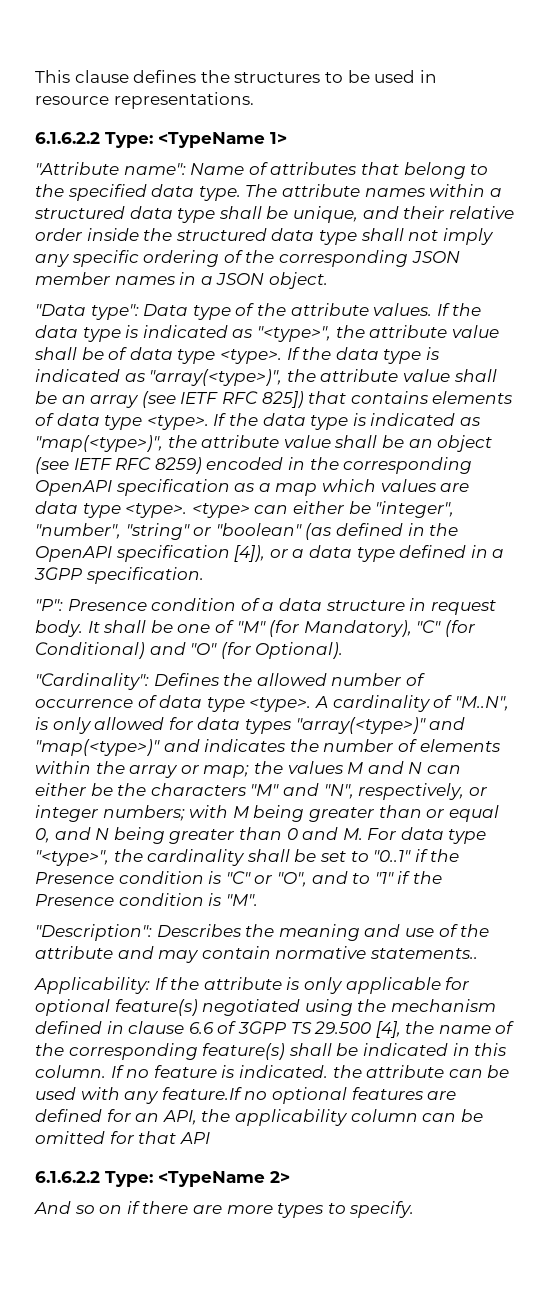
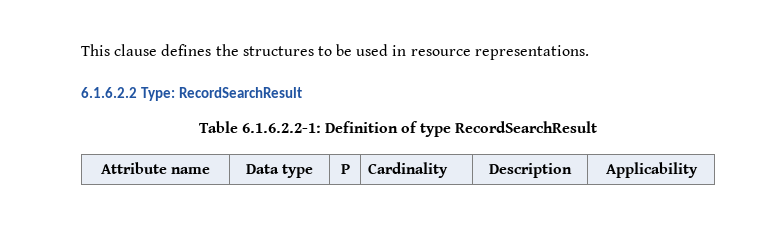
- 6.1.6.2.2 Type: <TypeName 1>
- "Attribute name": Name of attributes that belong to the specified data type. The attribute names within a structured data type shall be unique, and their relative order inside the structured data type shall not imply any specific ordering of the corresponding JSON member names in a JSON object.
- "Data type": Data type of the attribute values. If the data type is indicated as "<type>", the attribute value shall be of data type <type>. If the data type is indicated as "array(<type>)", the attribute value shall be an array (see IETF RFC 825]) that contains elements of data type <type>. If the data type is indicated as "map(<type>)", the attribute value shall be an object (see IETF RFC 8259) encoded in the corresponding OpenAPI specification as a map which values are data type <type>. <type> can either be "integer", "number", "string" or "boolean" (as defined in the OpenAPI specification [4]), or a data type defined in a 3GPP specification.
- "P": Presence condition of a data structure in request body. It shall be one of "M" (for Mandatory), "C" (for Conditional) and "O" (for Optional).
- "Cardinality": Defines the allowed number of occurrence of data type <type>. A cardinality of "M..N", is only allowed for data types "array(<type>)" and "map(<type>)" and indicates the number of elements within the array or map; the values M and N can either be the characters "M" and "N", respectively, or integer numbers; with M being greater than or equal 0, and N being greater than 0 and M. For data type "<type>", the cardinality shall be set to "0..1" if the Presence condition is "C" or "O", and to "1" if the Presence condition is "M".
- "Description": Describes the meaning and use of the attribute and may contain normative statements..
- Applicability: If the attribute is only applicable for optional feature(s) negotiated using the mechanism defined in clause 6.6 of 3GPP TS 29.500 [4], the name of the corresponding feature(s) shall be indicated in this column. If no feature is indicated. the attribute can be used with any feature.If no optional features are defined for an API, the applicability column can be omitted for that API
- 6.1.6.2.2 Type: <TypeName 2>
- And so on if there are more types to specify.
+ 6.1.6.2.2 Type: RecordSearchResult
+ Table 6.1.6.2.2-1: Definition of type RecordSearchResult
+ Attribute name | Data type | P | Cardinality | Description | Applicability

